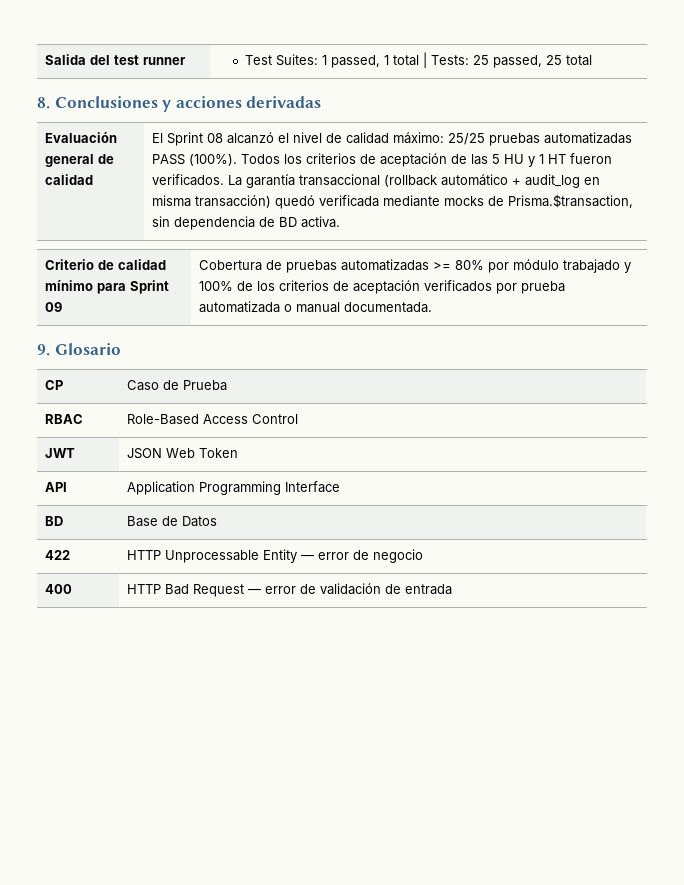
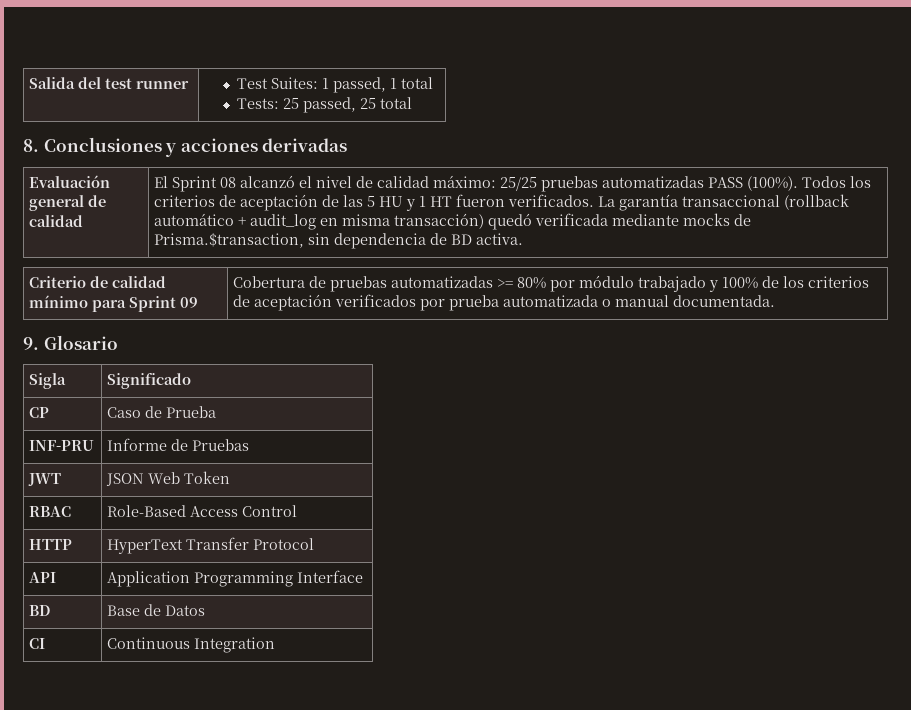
- Salida del test runner | Test Suites: 1 passed, 1 total | Tests: 25 passed, 25 total
+ Salida del test runner | Test Suites: 1 passed, 1 total
+ Tests: 25 passed, 25 total
+ Sigla | Significado
+ INF-PRU | Informe de Pruebas
+ JWT | JSON Web Token
- JWT | JSON Web Token
+ HTTP | HyperText Transfer Protocol
- 422 | HTTP Unprocessable Entity — error de negocio
- 400 | HTTP Bad Request — error de validación de entrada
+ CI | Continuous Integration

